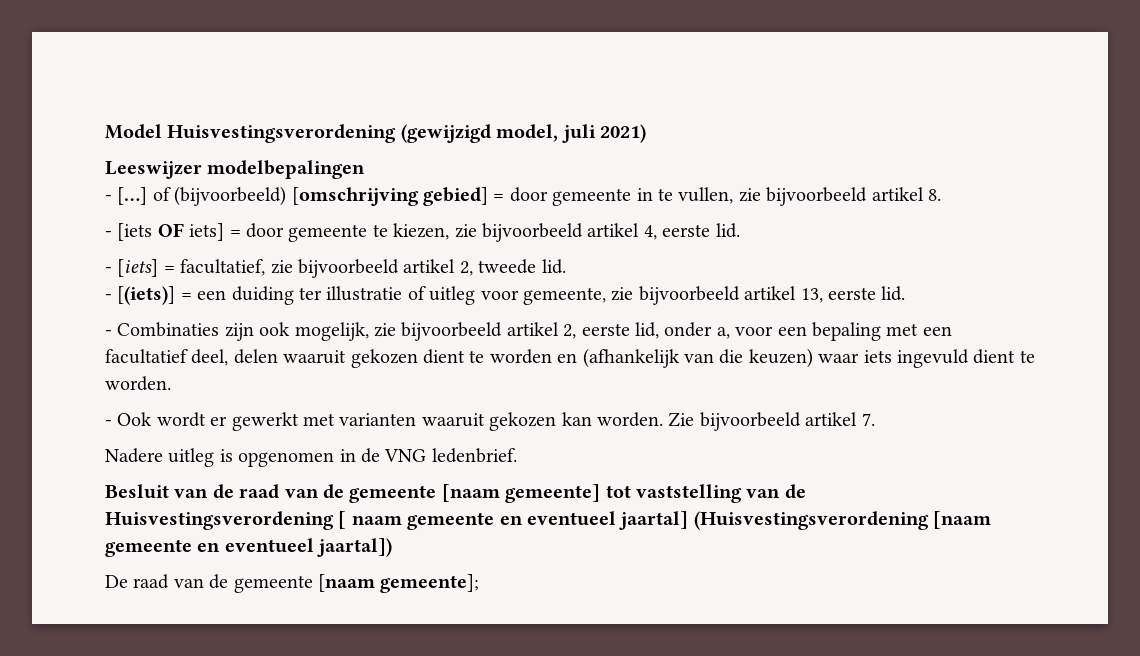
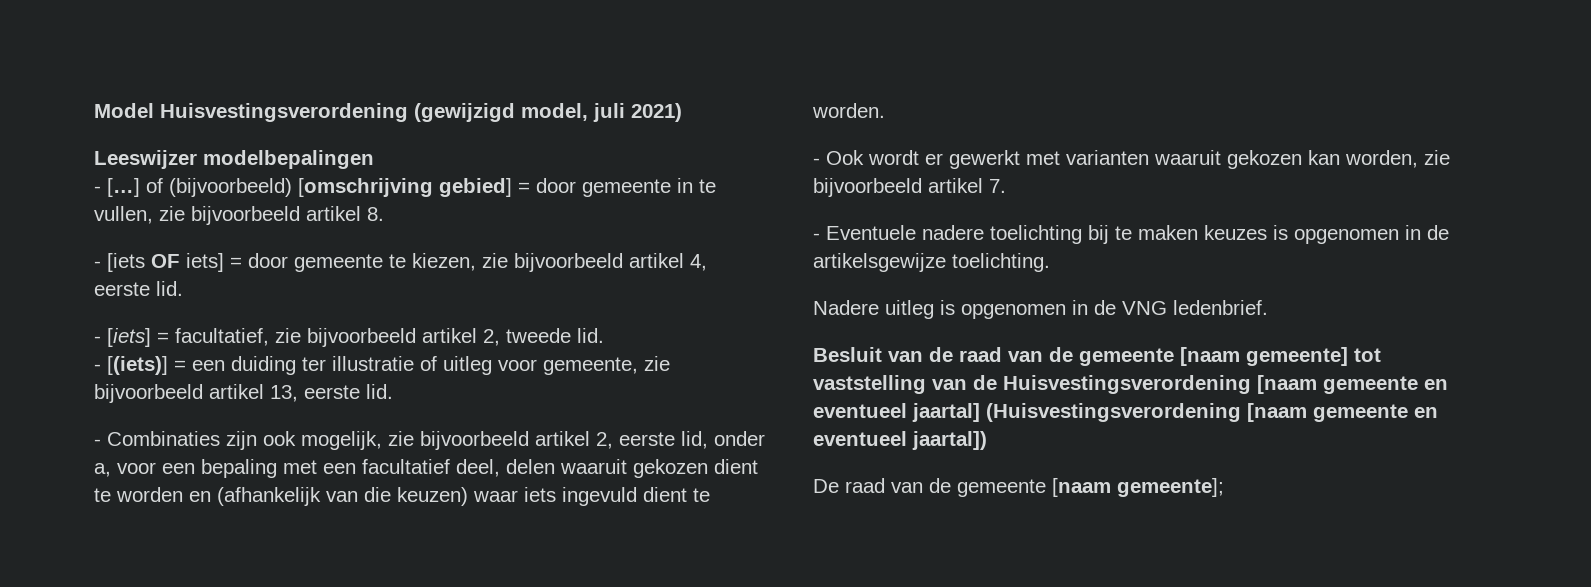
- - Ook wordt er gewerkt met varianten waaruit gekozen kan worden. Zie bijvoorbeeld artikel 7.
+ - Ook wordt er gewerkt met varianten waaruit gekozen kan worden, zie bijvoorbeeld artikel 7.
+ - Eventuele nadere toelichting bij te maken keuzes is opgenomen in de artikelsgewijze toelichting.
- Besluit van de raad van de gemeente [naam gemeente] tot vaststelling van de Huisvestingsverordening [ naam gemeente en eventueel jaartal] (Huisvestingsverordening [naam gemeente en eventueel jaartal])
+ Besluit van de raad van de gemeente [naam gemeente] tot vaststelling van de Huisvestingsverordening [naam gemeente en eventueel jaartal] (Huisvestingsverordening [naam gemeente en eventueel jaartal])

